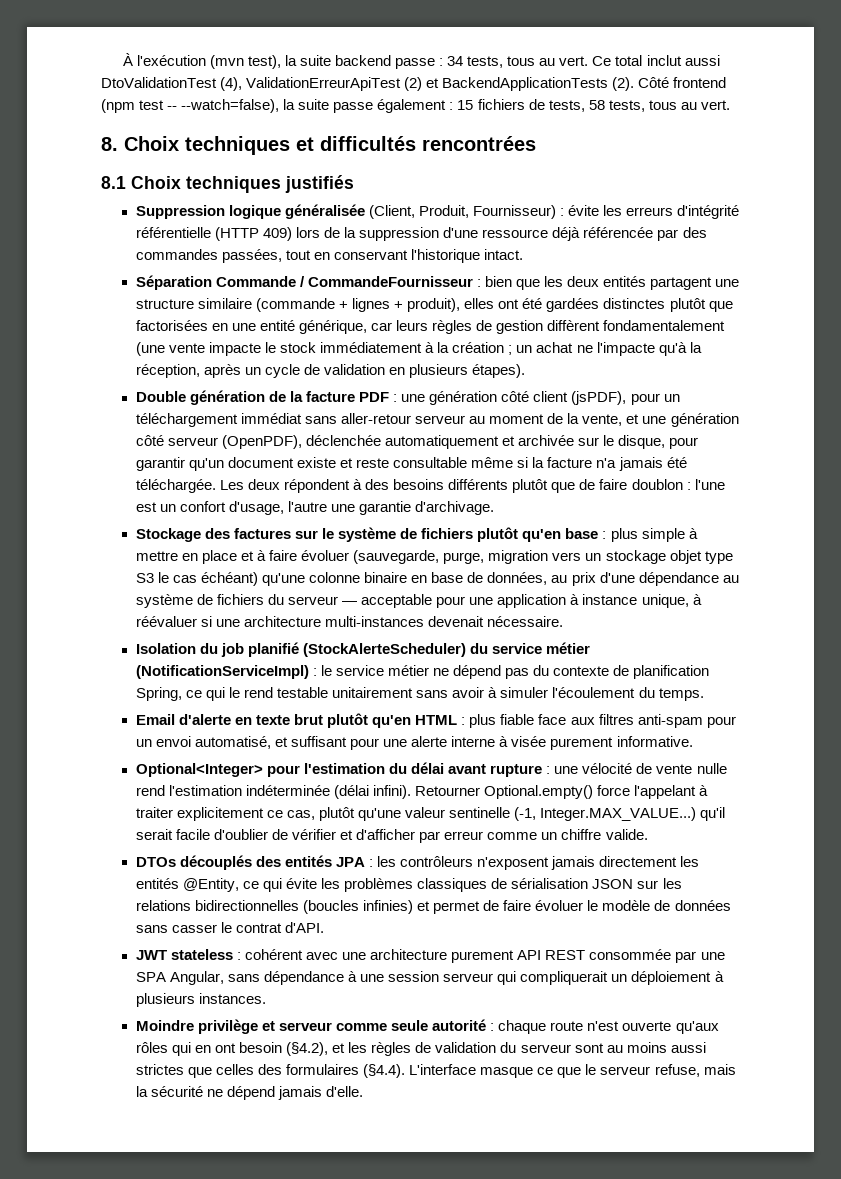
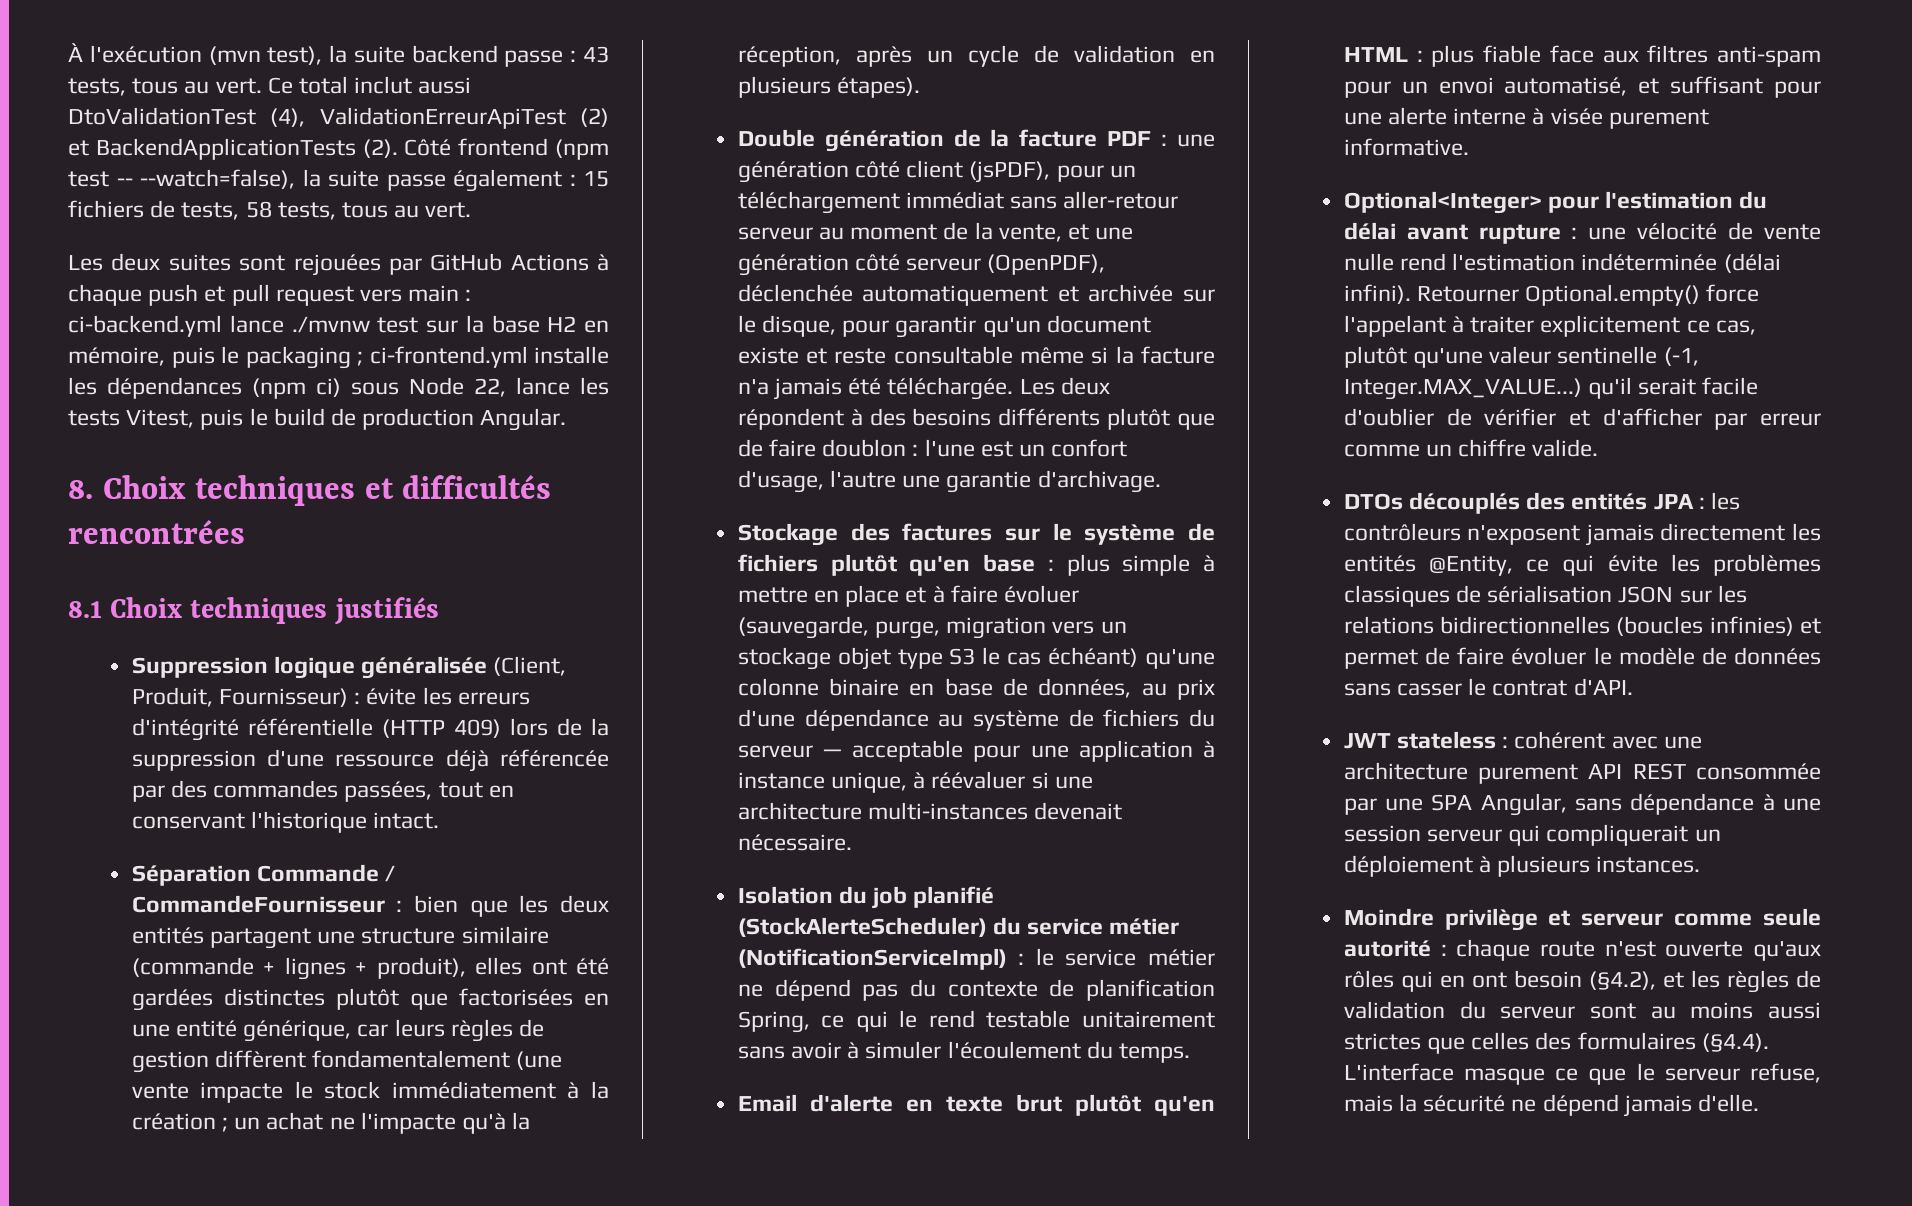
- À l'exécution (mvn test), la suite backend passe : 34 tests, tous au vert.
+ À l'exécution (mvn test), la suite backend passe : 43 tests, tous au vert.
+ Les deux suites sont rejouées par GitHub Actions à chaque push et pull request vers main : ci-backend.yml lance ./mvnw test sur la base H2 en mémoire, puis le packaging ; ci-frontend.yml installe les dépendances (npm ci) sous Node 22, lance les tests Vitest, puis le build de production Angular.

